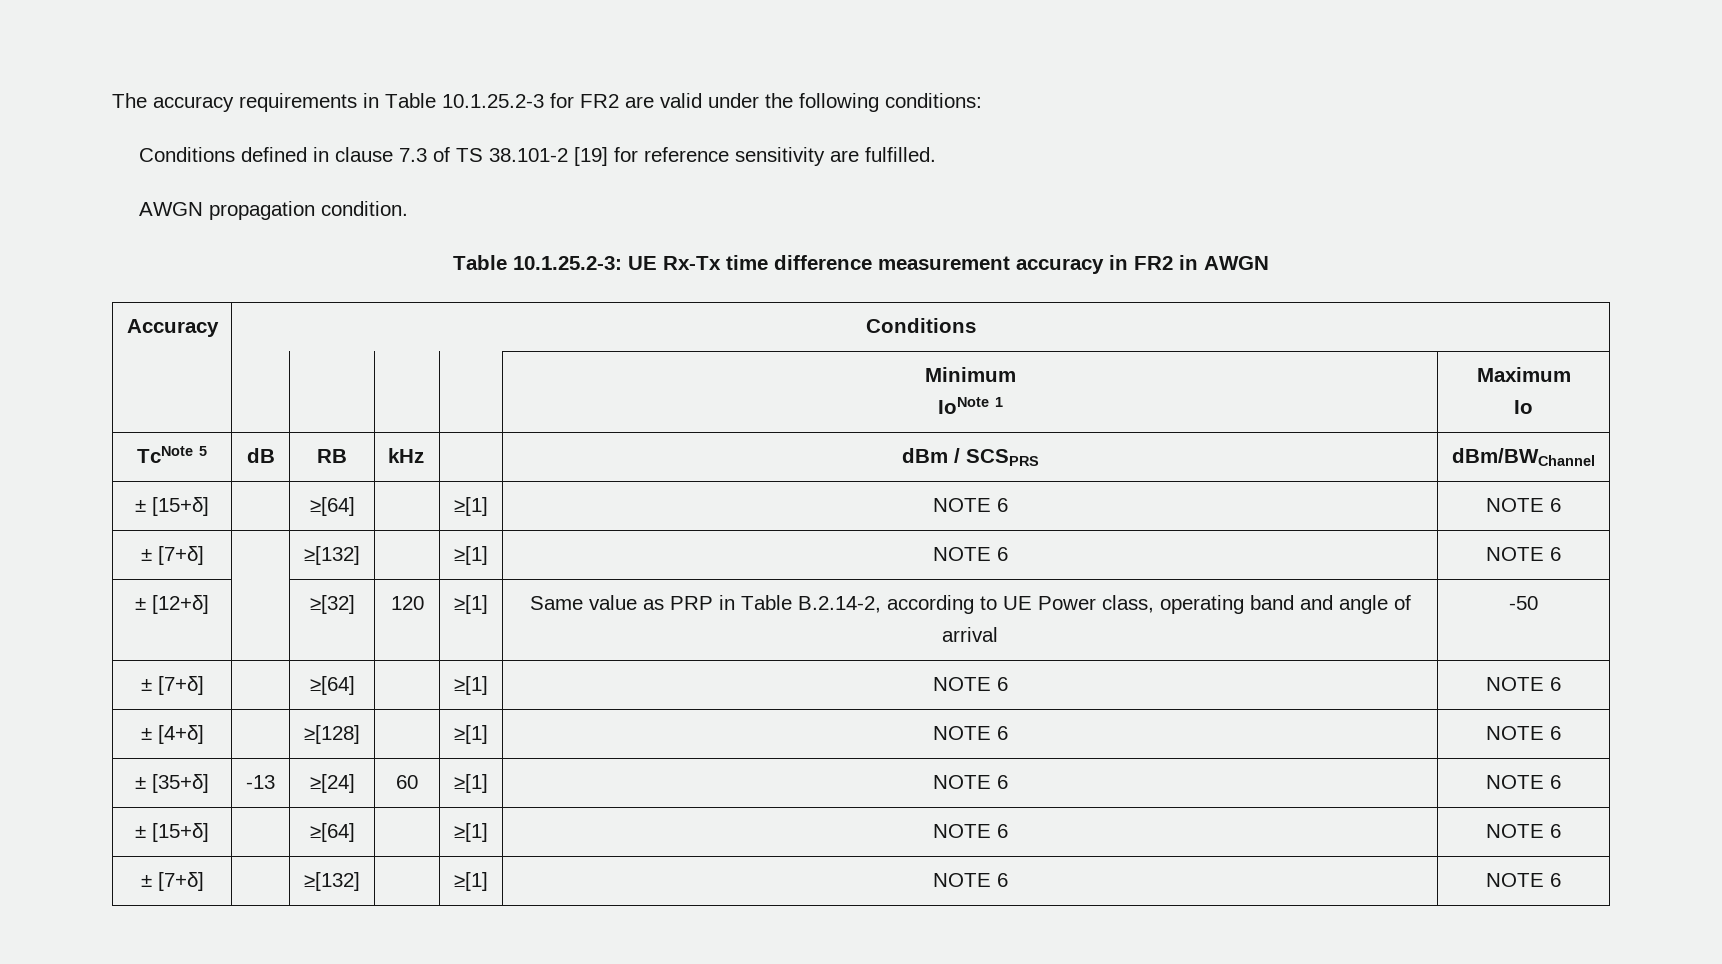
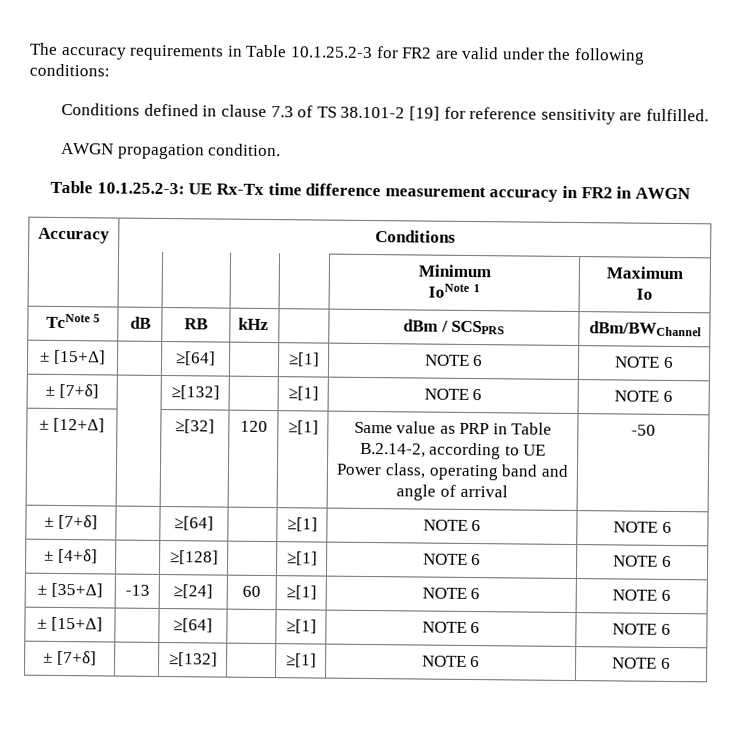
  TcNote 5 | dB | RB | kHz | | dBm / SCSPRS | dBm/BWChannel
- ± [15+δ] | | ≥[64] | | ≥[1] | NOTE 6 | NOTE 6
+ ± [15+Δ] | | ≥[64] | | ≥[1] | NOTE 6 | NOTE 6
- ± [12+δ] | | ≥[32] | 120 | ≥[1] | Same value as PRP in Table B.2.14-2, according to UE Power class, operating band and angle of arrival | -50
+ ± [12+Δ] | | ≥[32] | 120 | ≥[1] | Same value as PRP in Table B.2.14-2, according to UE Power class, operating band and angle of arrival | -50
- ± [35+δ] | -13 | ≥[24] | 60 | ≥[1] | NOTE 6 | NOTE 6
- ± [15+δ] | | ≥[64] | | ≥[1] | NOTE 6 | NOTE 6
+ ± [35+Δ] | -13 | ≥[24] | 60 | ≥[1] | NOTE 6 | NOTE 6
+ ± [15+Δ] | | ≥[64] | | ≥[1] | NOTE 6 | NOTE 6

